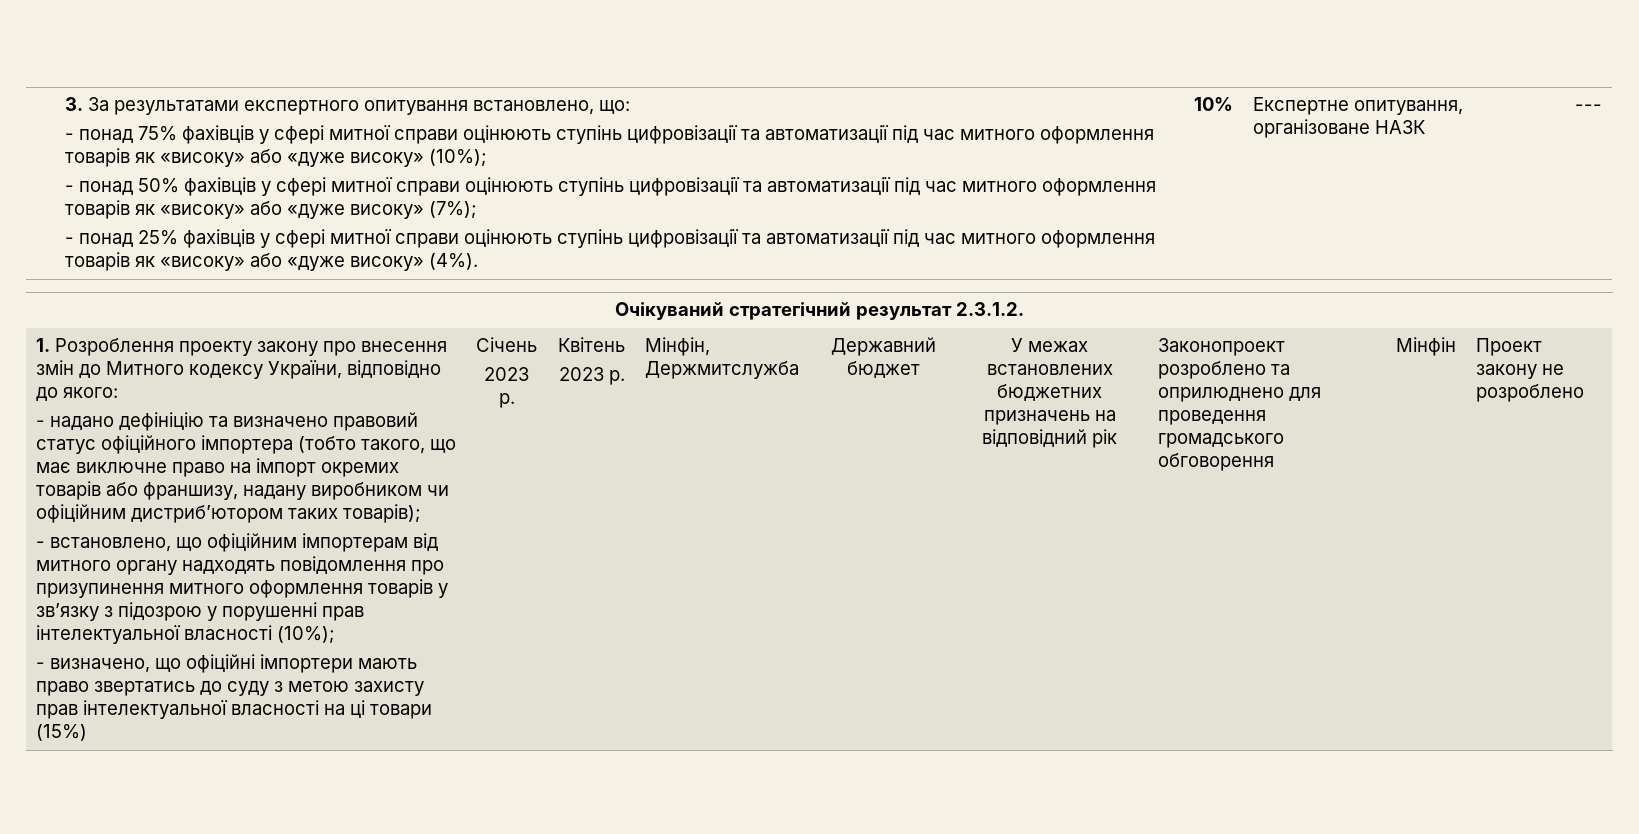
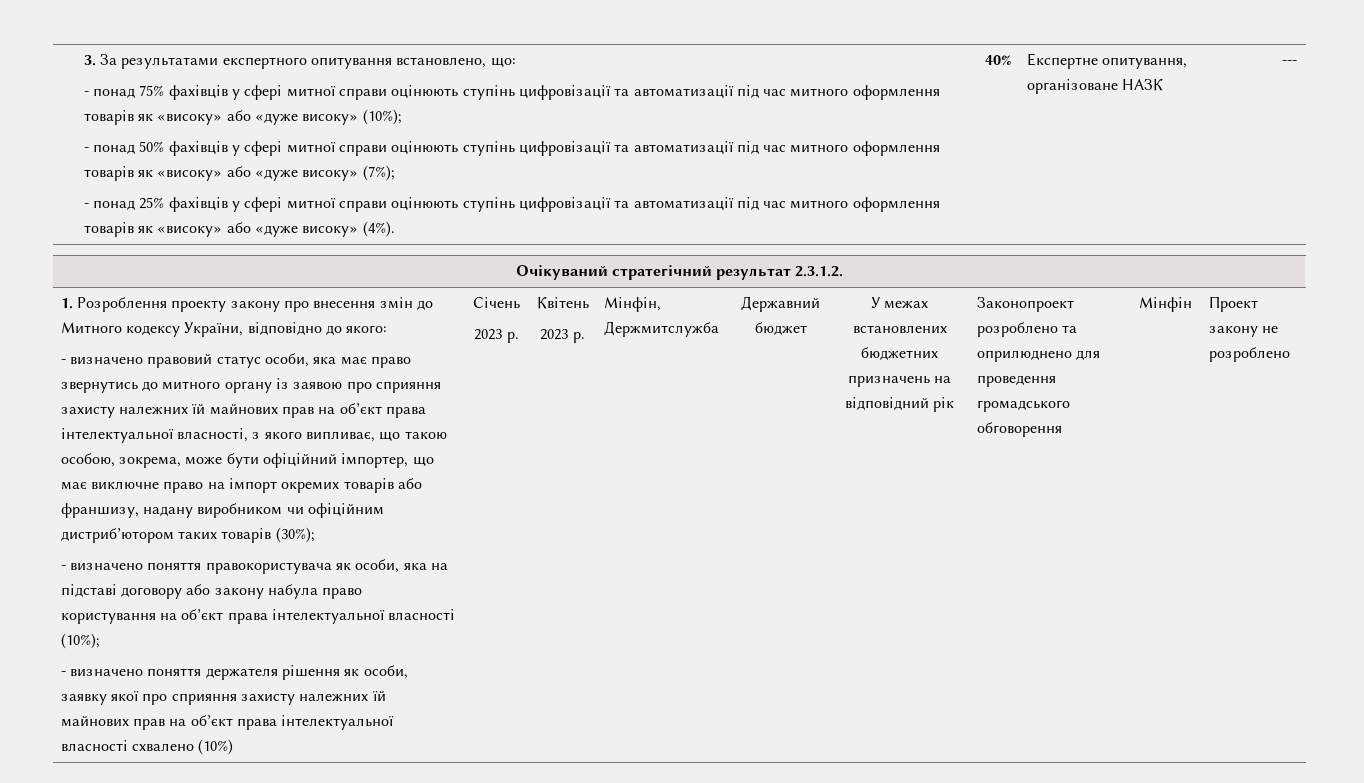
- 10%
+ 40%
- - надано дефініцію та визначено правовий статус офіційного імпортера (тобто такого, що має виключне право на імпорт окремих товарів або франшизу, надану виробником чи офіційним дистриб’ютором таких товарів);
- - встановлено, що офіційним імпортерам від митного органу надходять повідомлення про призупинення митного оформлення товарів у зв’язку з підозрою у порушенні прав інтелектуальної власності (10%);
- - визначено, що офіційні імпортери мають право звертатись до суду з метою захисту прав інтелектуальної власності на ці товари (15%)
+ - визначено правовий статус особи, яка має право звернутись до митного органу із заявою про сприяння захисту належних їй майнових прав на об’єкт права інтелектуальної власності, з якого випливає, що такою особою, зокрема, може бути офіційний імпортер, що має виключне право на імпорт окремих товарів або франшизу, надану виробником чи офіційним дистриб’ютором таких товарів (30%);
+ - визначено поняття правокористувача як особи, яка на підставі договору або закону набула право користування на об’єкт права інтелектуальної власності (10%);
+ - визначено поняття держателя рішення як особи, заявку якої про сприяння захисту належних їй майнових прав на об’єкт права інтелектуальної власності схвалено (10%)

